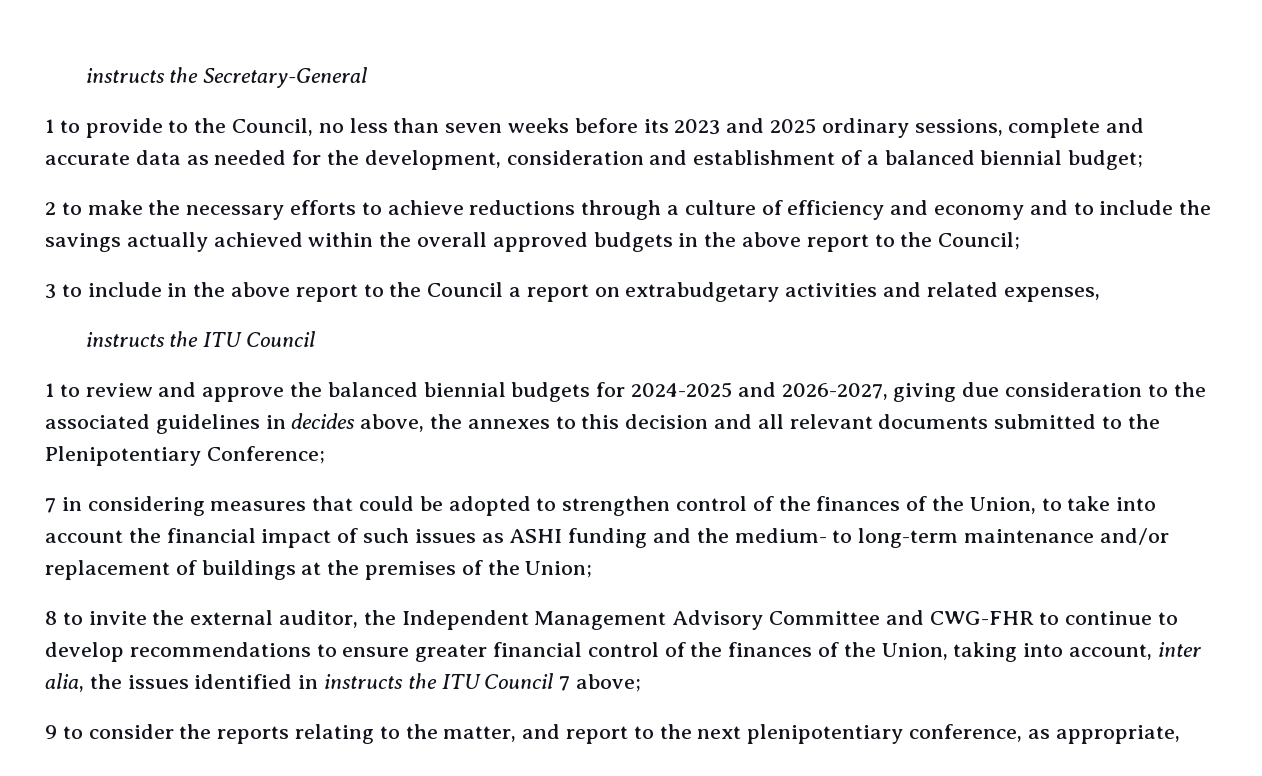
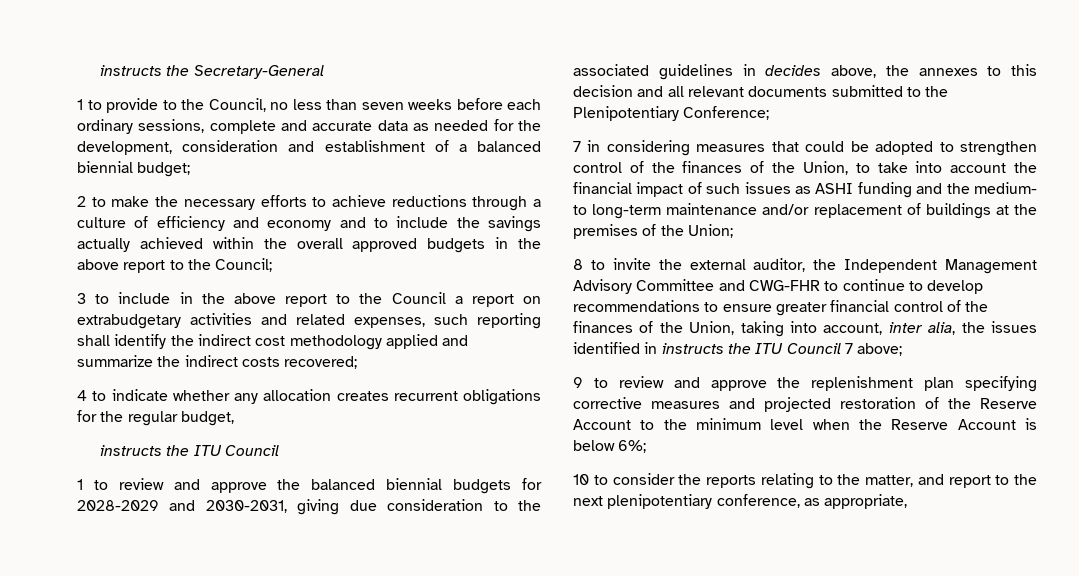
- 1 to provide to the Council, no less than seven weeks before its 2023 and 2025 ordinary sessions, complete and accurate data as needed for the development, consideration and establishment of a balanced biennial budget;
+ 1 to provide to the Council, no less than seven weeks before each ordinary sessions, complete and accurate data as needed for the development, consideration and establishment of a balanced biennial budget;
- 3 to include in the above report to the Council a report on extrabudgetary activities and related expenses,
+ 3 to include in the above report to the Council a report on extrabudgetary activities and related expenses, such reporting shall identify the indirect cost methodology applied and summarize the indirect costs recovered;
+ 4 to indicate whether any allocation creates recurrent obligations for the regular budget,
- 1 to review and approve the balanced biennial budgets for 2024-2025 and 2026-2027, giving due consideration to the associated guidelines in decides above, the annexes to this decision and all relevant documents submitted to the Plenipotentiary Conference;
+ 1 to review and approve the balanced biennial budgets for 2028-2029 and 2030-2031, giving due consideration to the associated guidelines in decides above, the annexes to this decision and all relevant documents submitted to the Plenipotentiary Conference;
- 9 to consider the reports relating to the matter, and report to the next plenipotentiary conference, as appropriate,
+ 9 to review and approve the replenishment plan specifying corrective measures and projected restoration of the Reserve Account to the minimum level when the Reserve Account is below 6%;
+ 10 to consider the reports relating to the matter, and report to the next plenipotentiary conference, as appropriate,

